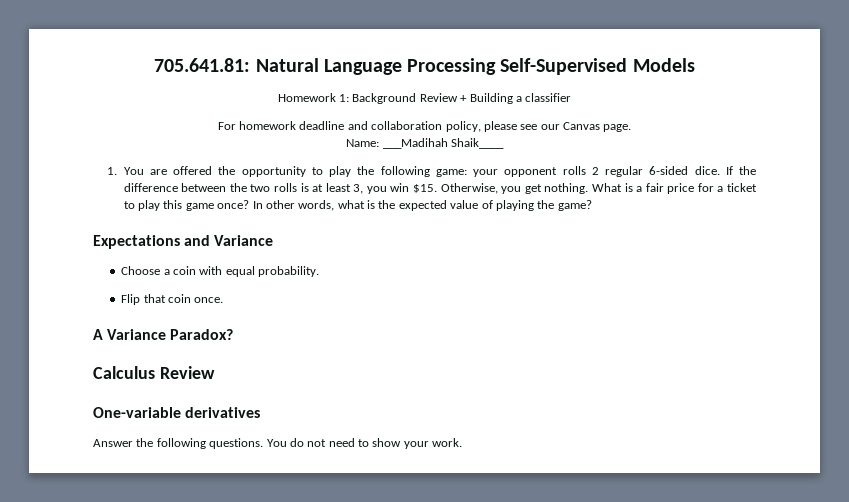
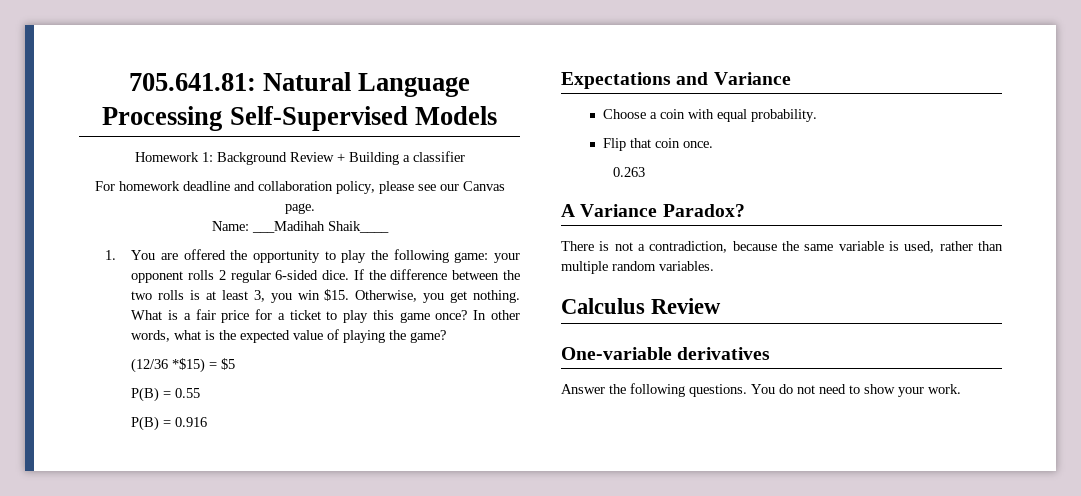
+ (12/36 *$15) = $5
+ P(B) = 0.55
+ P(B) = 0.916
+ 0.263
+ There is not a contradiction, because the same variable is used, rather than multiple random variables.

